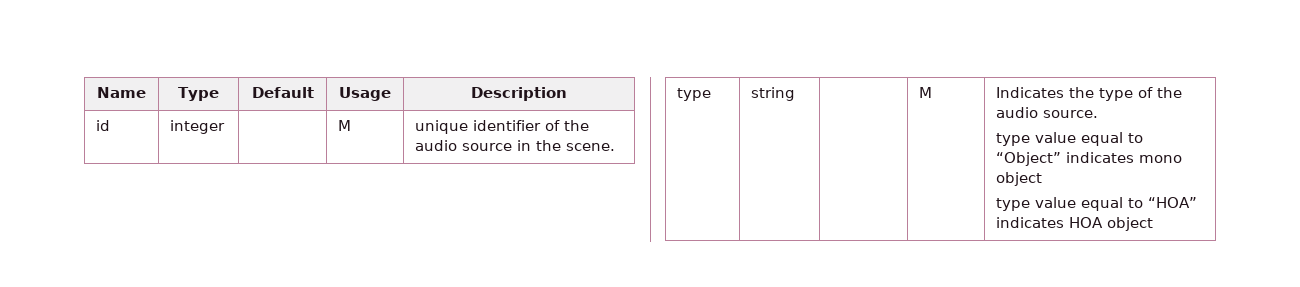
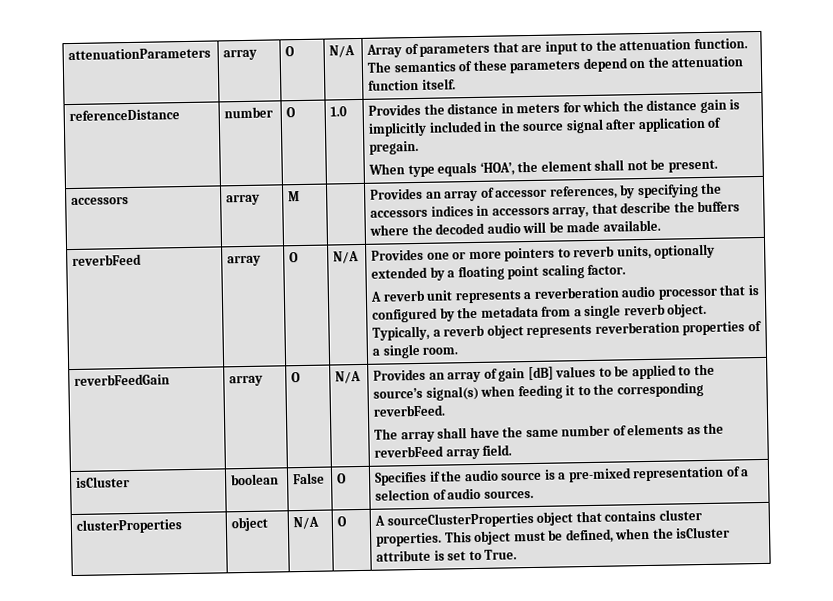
- Name | Type | Default | Usage | Description
- id | integer | | M | unique identifier of the audio source in the scene.
- type | string | | M | Indicates the type of the audio source.
- type value equal to “Object” indicates mono object
- type value equal to “HOA” indicates HOA object
+ attenuationParameters | array | O | N/A | Array of parameters that are input to the attenuation function. The semantics of these parameters depend on the attenuation function itself.
+ referenceDistance | number | O | 1.0 | Provides the distance in meters for which the distance gain is implicitly included in the source signal after application of pregain.
+ When type equals ‘HOA’, the element shall not be present.
+ accessors | array | M | | Provides an array of accessor references, by specifying the accessors indices in accessors array, that describe the buffers where the decoded audio will be made available.
+ reverbFeed | array | O | N/A | Provides one or more pointers to reverb units, optionally extended by a floating point scaling factor.
+ A reverb unit represents a reverberation audio processor that is configured by the metadata from a single reverb object. Typically, a reverb object represents reverberation properties of a single room.
+ reverbFeedGain | array | O | N/A | Provides an array of gain [dB] values to be applied to the source’s signal(s) when feeding it to the corresponding reverbFeed.
+ The array shall have the same number of elements as the reverbFeed array field.
+ isCluster | boolean | False | O | Specifies if the audio source is a pre-mixed representation of a selection of audio sources.
+ clusterProperties | object | N/A | O | A sourceClusterProperties object that contains cluster properties. This object must be defined, when the isCluster attribute is set to True.

